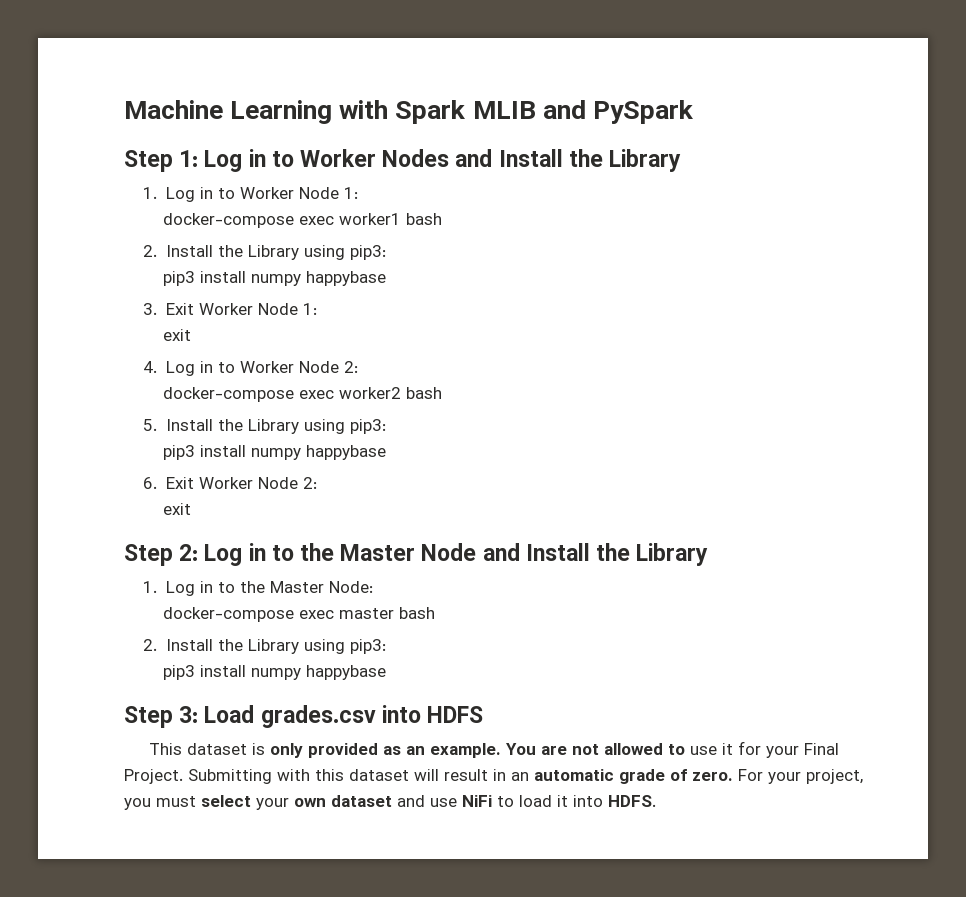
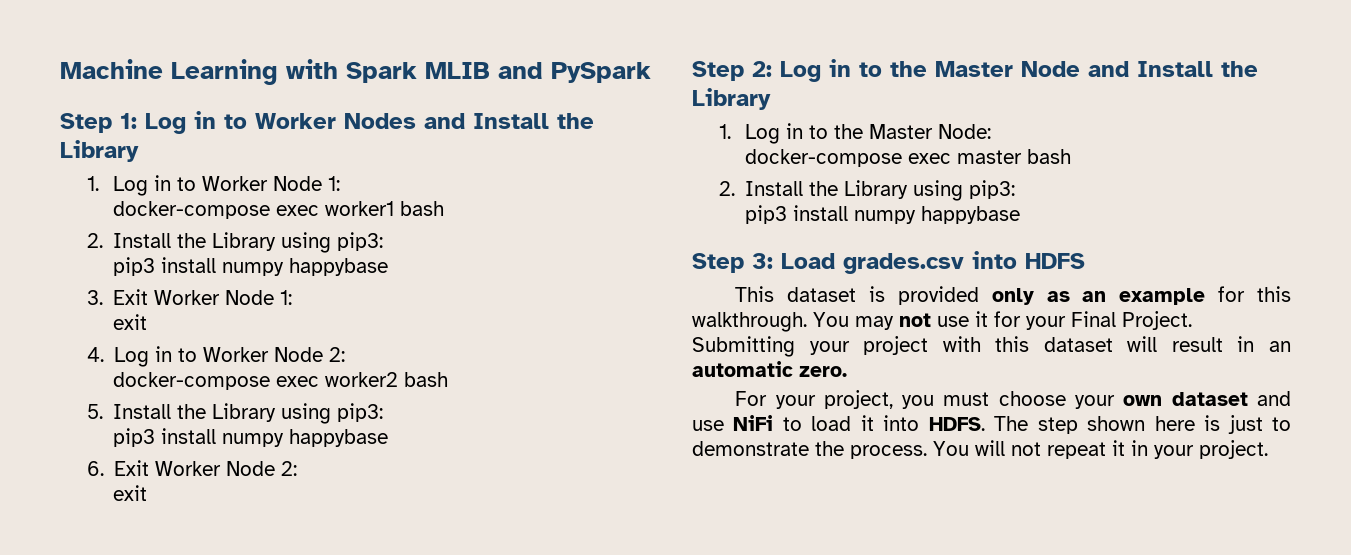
- This dataset is only provided as an example. You are not allowed to use it for your Final Project.
+ This dataset is provided only as an example for this walkthrough. You may not use it for your Final Project.
- Submitting with this dataset will result in an automatic grade of zero. For your project, you must select your own dataset and use NiFi to load it into HDFS.
+ Submitting your project with this dataset will result in an automatic zero.
+ For your project, you must choose your own dataset and use NiFi to load it into HDFS.
+ The step shown here is just to demonstrate the process. You will not repeat it in your project.

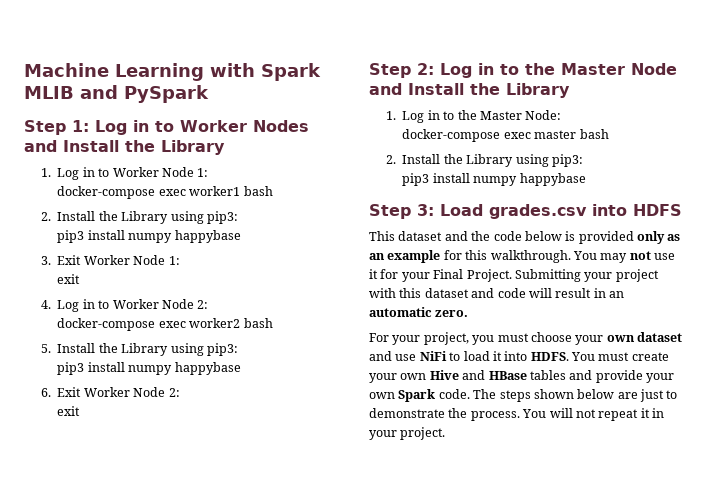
- This dataset is provided only as an example for this walkthrough.
+ This dataset and the code below is provided only as an example for this walkthrough.
- Submitting your project with this dataset will result in an automatic zero.
+ Submitting your project with this dataset and code will result in an automatic zero.
- The step shown here is just to demonstrate the process.
+ You must create your own Hive and HBase tables and provide your own Spark code. The steps shown below are just to demonstrate the process.

